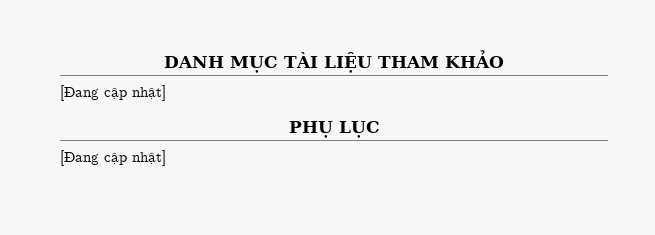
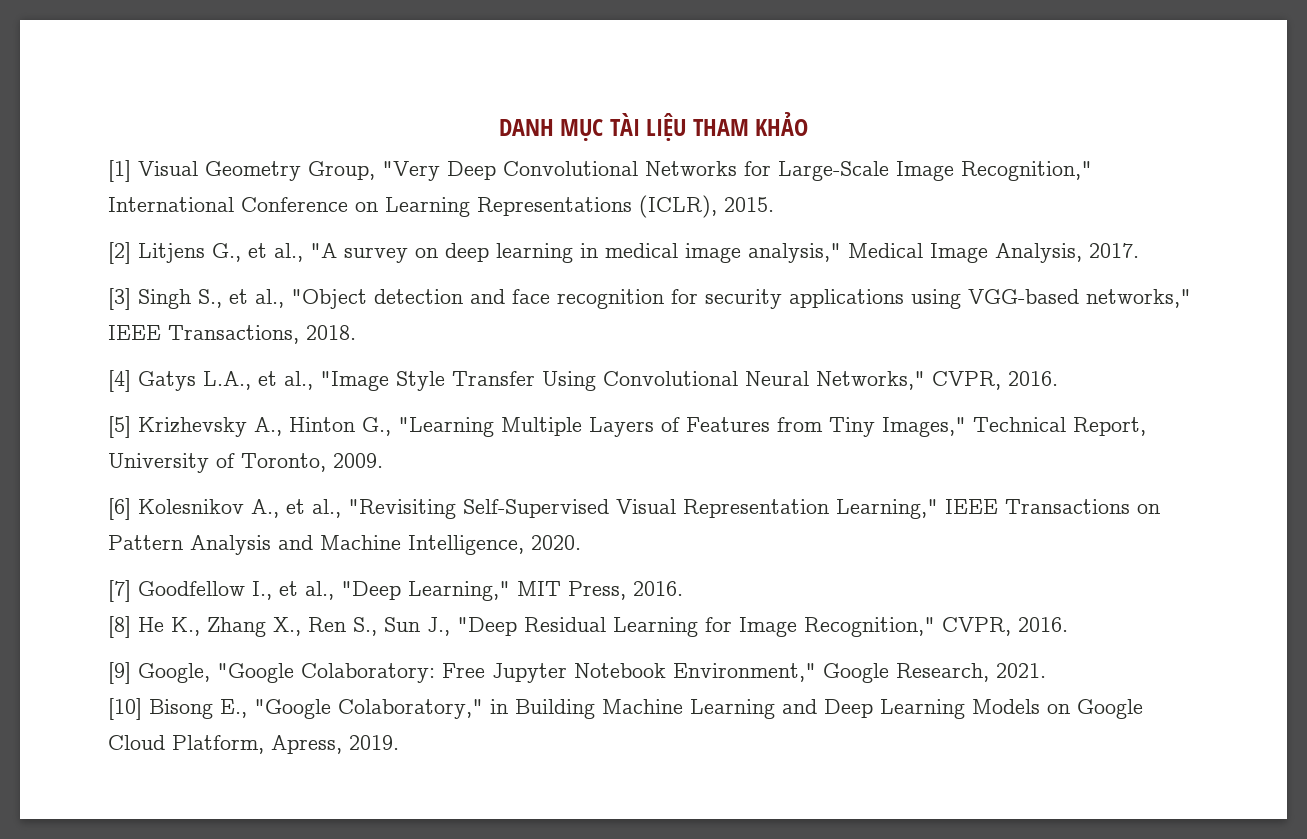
  DANH MỤC TÀI LIỆU THAM KHẢO
- [Đang cập nhật]
- PHỤ LỤC
- [Đang cập nhật]
+ [1] Visual Geometry Group, "Very Deep Convolutional Networks for Large-Scale Image Recognition," International Conference on Learning Representations (ICLR), 2015.
+ [2] Litjens G., et al., "A survey on deep learning in medical image analysis," Medical Image Analysis, 2017.
+ [3] Singh S., et al., "Object detection and face recognition for security applications using VGG-based networks," IEEE Transactions, 2018.
+ [4] Gatys L.A., et al., "Image Style Transfer Using Convolutional Neural Networks," CVPR, 2016.
+ [5] Krizhevsky A., Hinton G., "Learning Multiple Layers of Features from Tiny Images," Technical Report, University of Toronto, 2009.
+ [6] Kolesnikov A., et al., "Revisiting Self-Supervised Visual Representation Learning," IEEE Transactions on Pattern Analysis and Machine Intelligence, 2020.
+ [7] Goodfellow I., et al., "Deep Learning," MIT Press, 2016.
+ [8] He K., Zhang X., Ren S., Sun J., "Deep Residual Learning for Image Recognition," CVPR, 2016.
+ [9] Google, "Google Colaboratory: Free Jupyter Notebook Environment," Google Research, 2021.
+ [10] Bisong E., "Google Colaboratory," in Building Machine Learning and Deep Learning Models on Google Cloud Platform, Apress, 2019.

